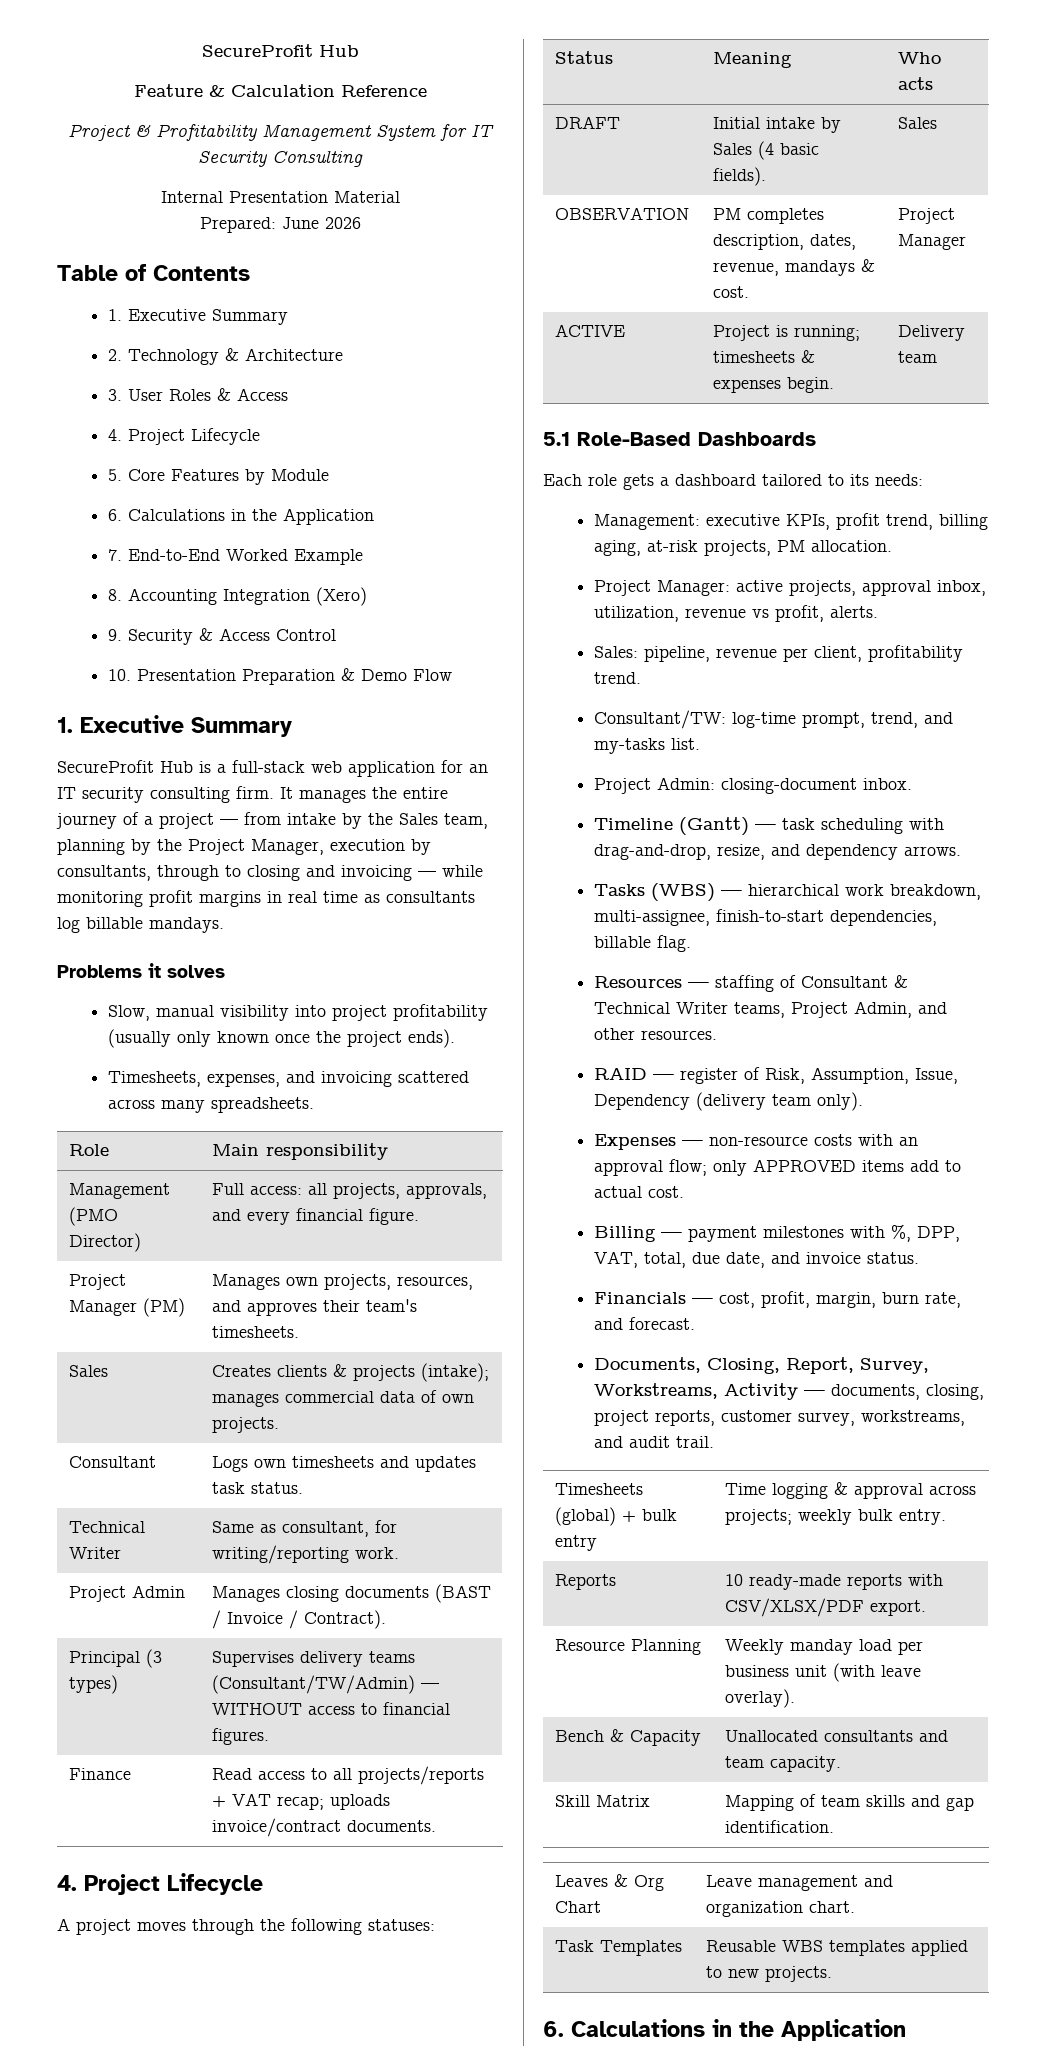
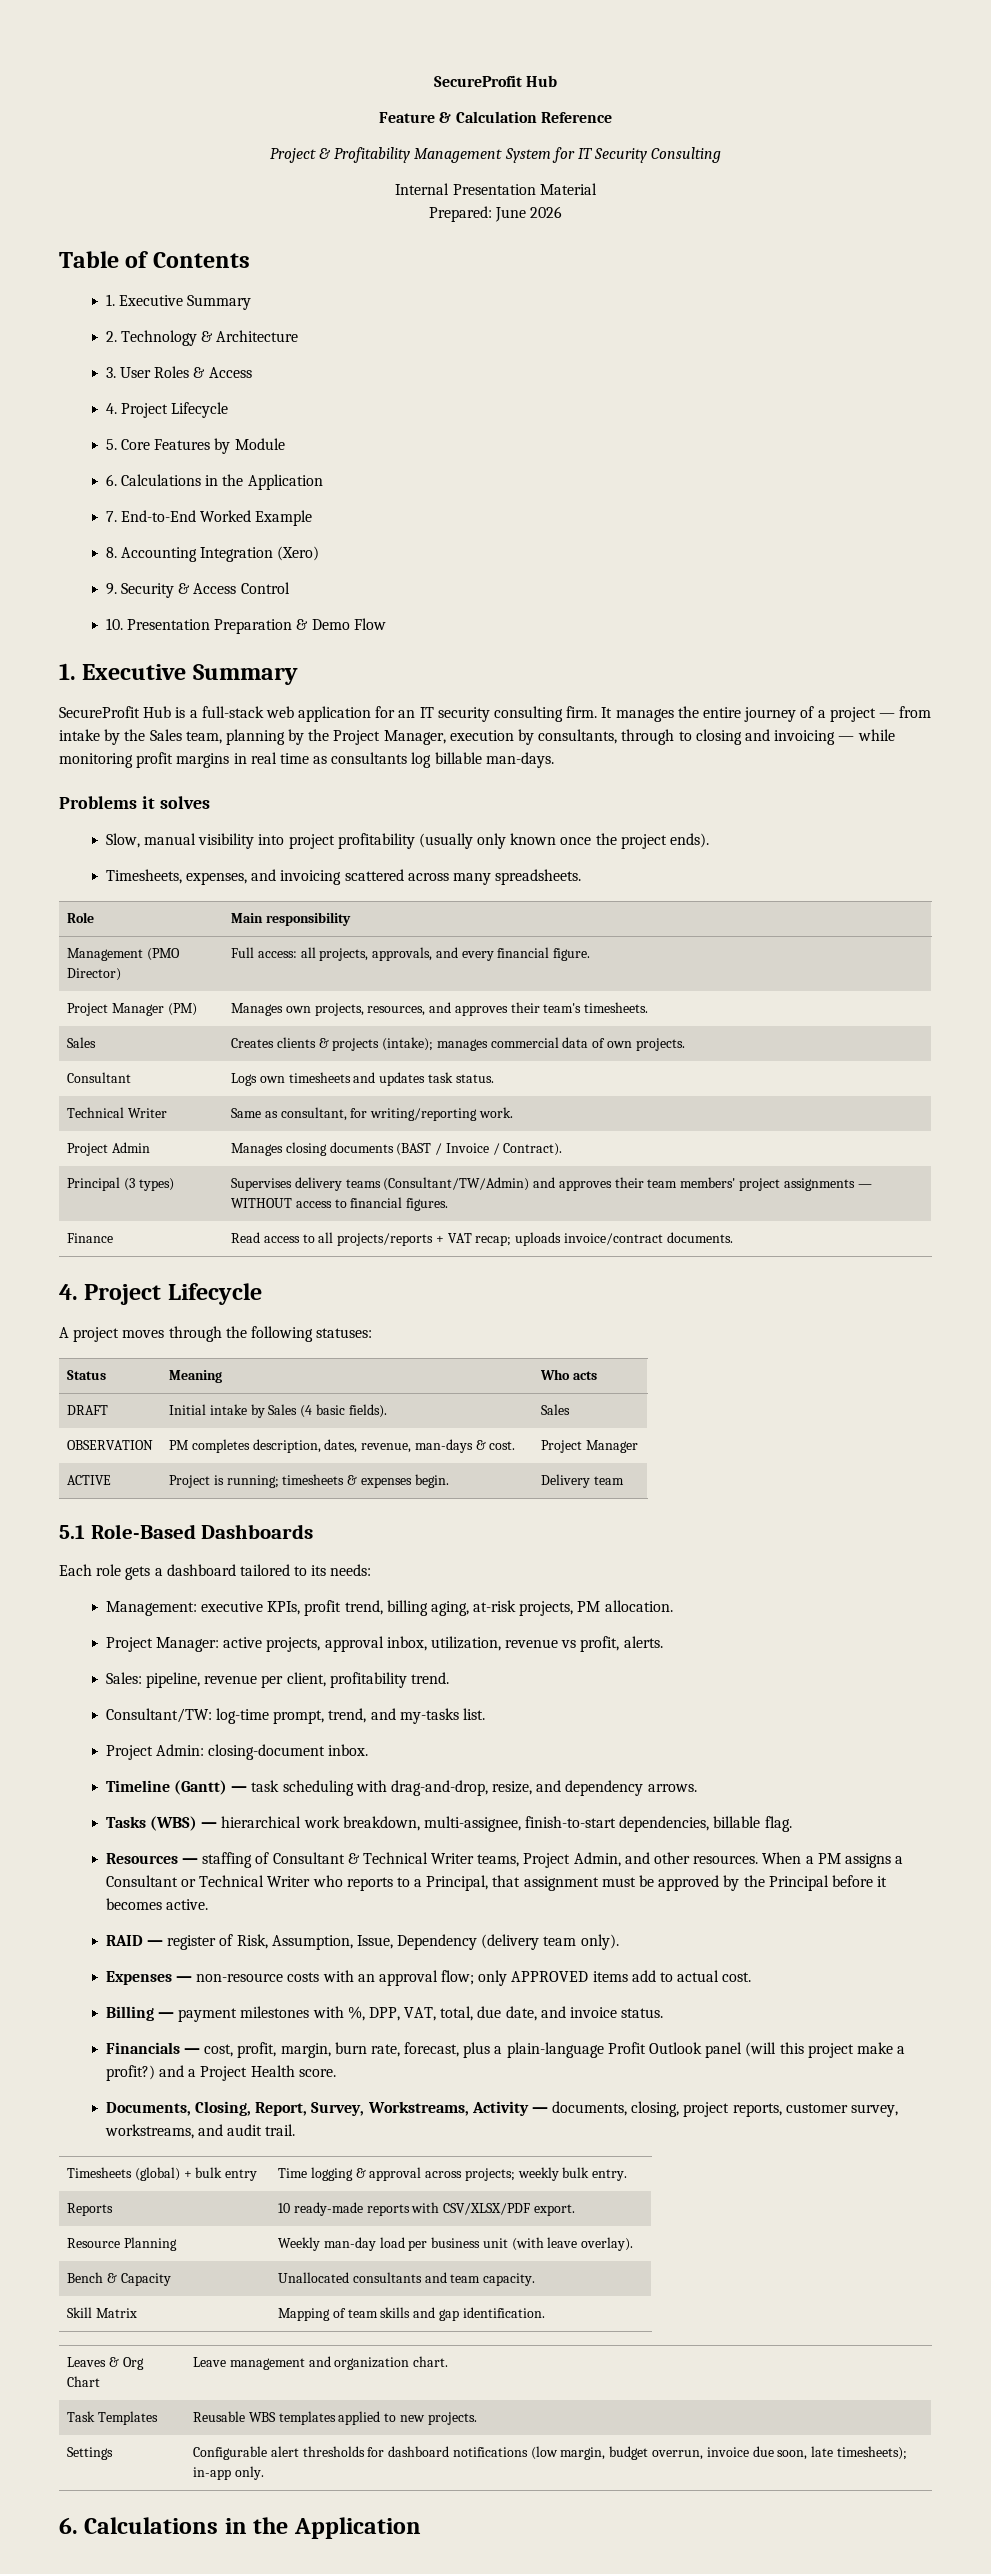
- It manages the entire journey of a project — from intake by the Sales team, planning by the Project Manager, execution by consultants, through to closing and invoicing — while monitoring profit margins in real time as consultants log billable mandays.
+ It manages the entire journey of a project — from intake by the Sales team, planning by the Project Manager, execution by consultants, through to closing and invoicing — while monitoring profit margins in real time as consultants log billable man-days.
- Principal (3 types) | Supervises delivery teams (Consultant/TW/Admin) — WITHOUT access to financial figures.
+ Principal (3 types) | Supervises delivery teams (Consultant/TW/Admin) and approves their team members' project assignments — WITHOUT access to financial figures.
- OBSERVATION | PM completes description, dates, revenue, mandays & cost. | Project Manager
+ OBSERVATION | PM completes description, dates, revenue, man-days & cost. | Project Manager
+ When a PM assigns a Consultant or Technical Writer who reports to a Principal, that assignment must be approved by the Principal before it becomes active.
- Financials — cost, profit, margin, burn rate, and forecast.
+ Financials — cost, profit, margin, burn rate, forecast, plus a plain-language Profit Outlook panel (will this project make a profit?) and a Project Health score.
- Resource Planning | Weekly manday load per business unit (with leave overlay).
+ Resource Planning | Weekly man-day load per business unit (with leave overlay).
+ Settings | Configurable alert thresholds for dashboard notifications (low margin, budget overrun, invoice due soon, late timesheets); in-app only.

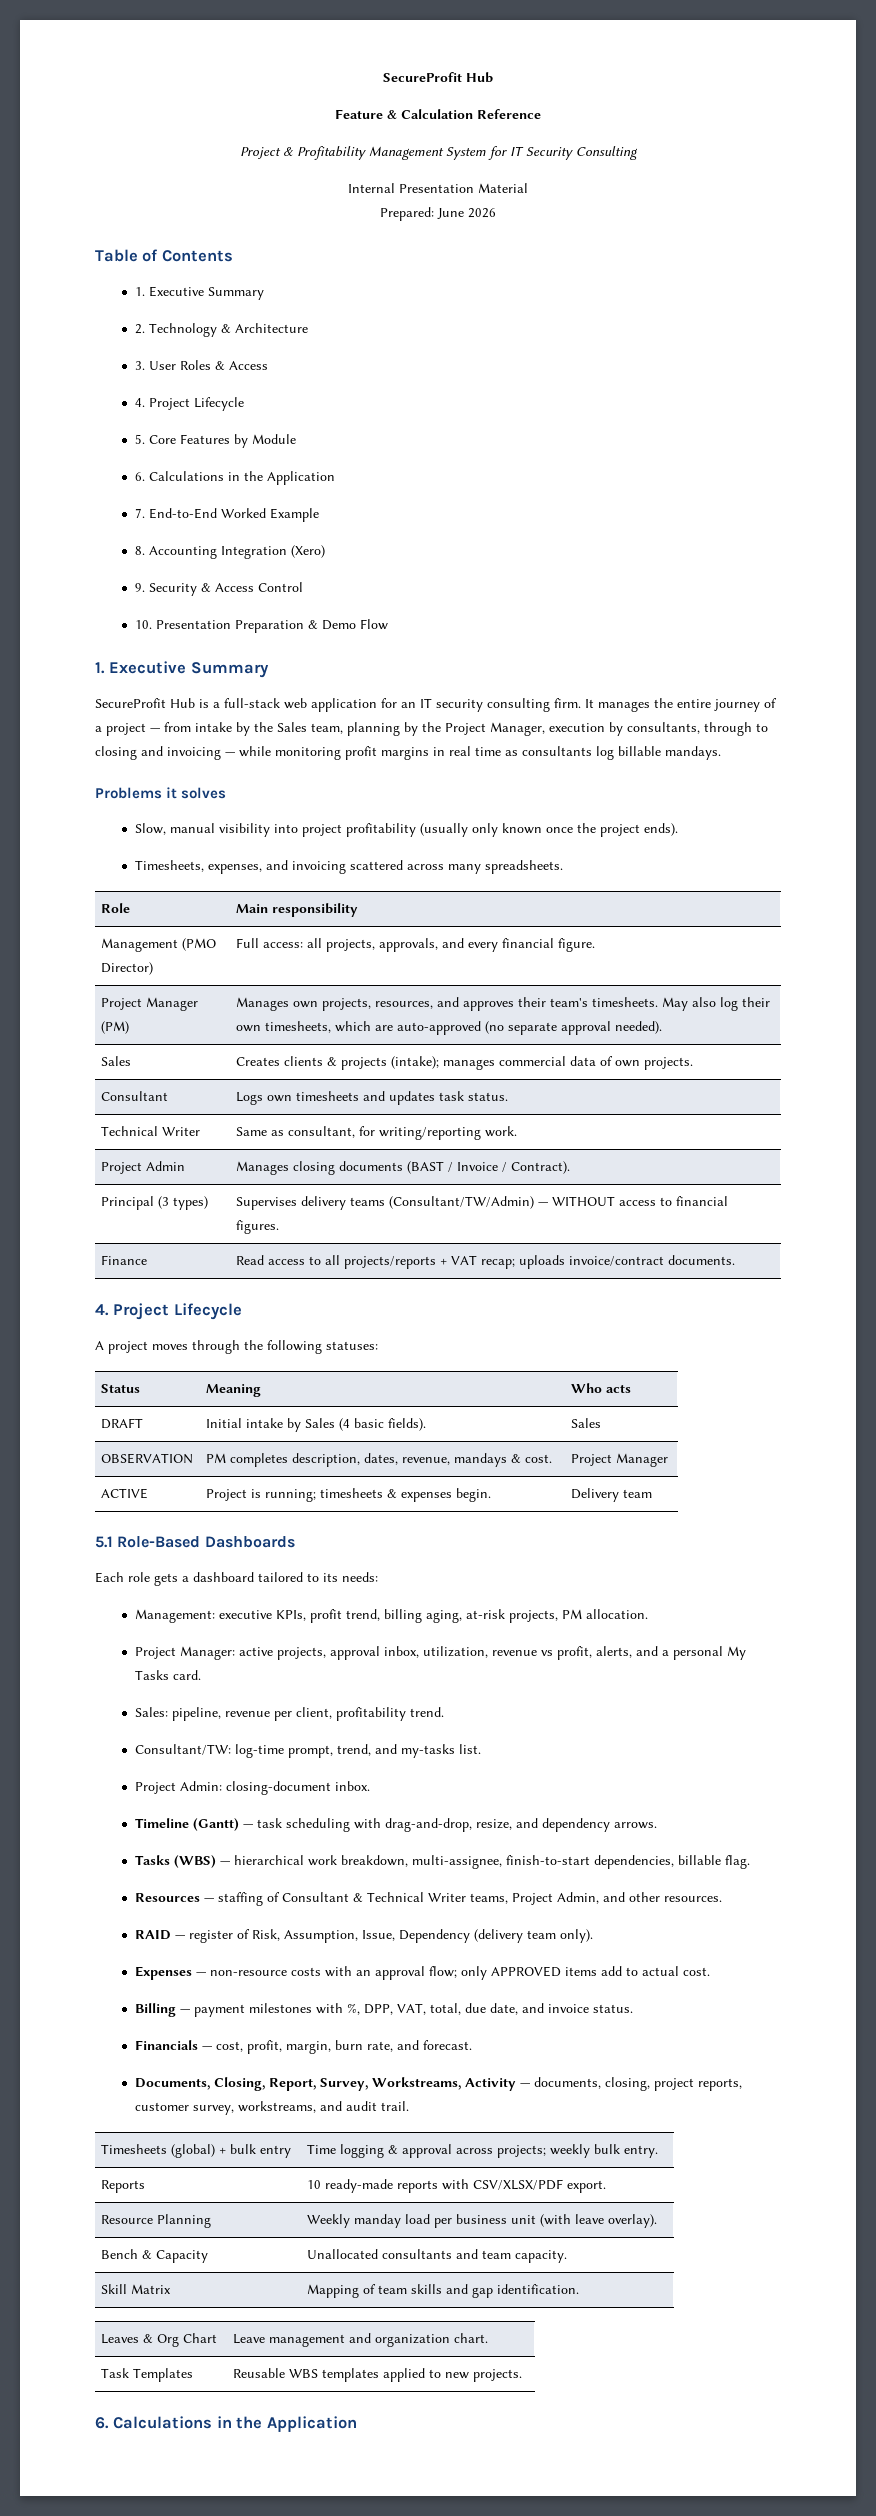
- It manages the entire journey of a project — from intake by the Sales team, planning by the Project Manager, execution by consultants, through to closing and invoicing — while monitoring profit margins in real time as consultants log billable man-days.
+ It manages the entire journey of a project — from intake by the Sales team, planning by the Project Manager, execution by consultants, through to closing and invoicing — while monitoring profit margins in real time as consultants log billable mandays.
- Project Manager (PM) | Manages own projects, resources, and approves their team's timesheets.
+ Project Manager (PM) | Manages own projects, resources, and approves their team's timesheets. May also log their own timesheets, which are auto-approved (no separate approval needed).
- Principal (3 types) | Supervises delivery teams (Consultant/TW/Admin) and approves their team members' project assignments — WITHOUT access to financial figures.
+ Principal (3 types) | Supervises delivery teams (Consultant/TW/Admin) — WITHOUT access to financial figures.
- OBSERVATION | PM completes description, dates, revenue, man-days & cost. | Project Manager
+ OBSERVATION | PM completes description, dates, revenue, mandays & cost. | Project Manager
- Project Manager: active projects, approval inbox, utilization, revenue vs profit, alerts.
+ Project Manager: active projects, approval inbox, utilization, revenue vs profit, alerts, and a personal My Tasks card.
- When a PM assigns a Consultant or Technical Writer who reports to a Principal, that assignment must be approved by the Principal before it becomes active.
- Financials — cost, profit, margin, burn rate, forecast, plus a plain-language Profit Outlook panel (will this project make a profit?) and a Project Health score.
+ Financials — cost, profit, margin, burn rate, and forecast.
- Resource Planning | Weekly man-day load per business unit (with leave overlay).
+ Resource Planning | Weekly manday load per business unit (with leave overlay).
- Settings | Configurable alert thresholds for dashboard notifications (low margin, budget overrun, invoice due soon, late timesheets); in-app only.

